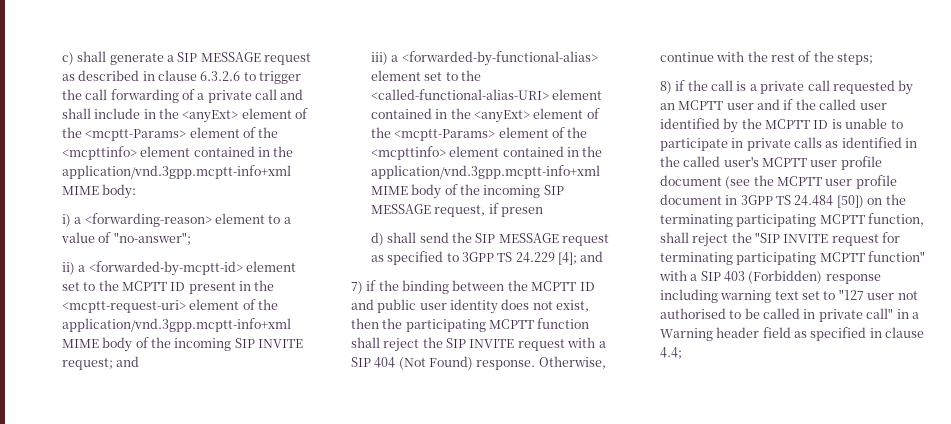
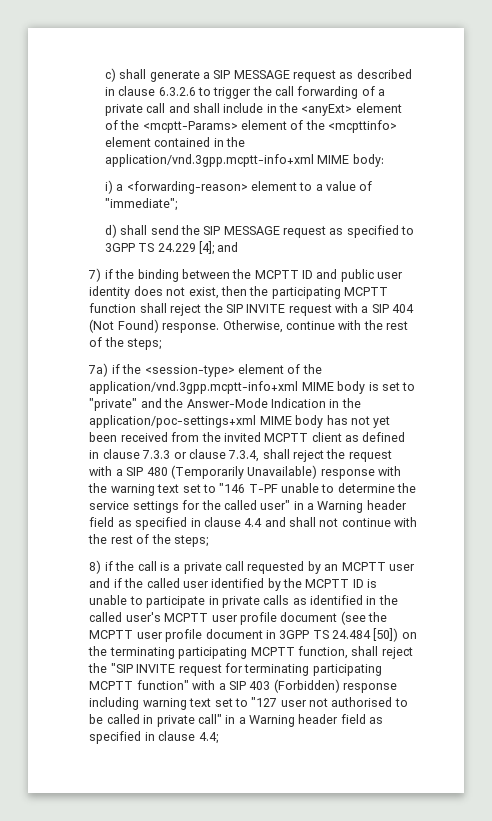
- i) a <forwarding-reason> element to a value of "no-answer";
- ii) a <forwarded-by-mcptt-id> element set to the MCPTT ID present in the <mcptt-request-uri> element of the application/vnd.3gpp.mcptt-info+xml MIME body of the incoming SIP INVITE request; and
- iii) a <forwarded-by-functional-alias> element set to the <called-functional-alias-URI> element contained in the <anyExt> element of the <mcptt-Params> element of the <mcpttinfo> element contained in the application/vnd.3gpp.mcptt-info+xml MIME body of the incoming SIP MESSAGE request, if presen
+ i) a <forwarding-reason> element to a value of "immediate";
+ 7a) if the <session-type> element of the application/vnd.3gpp.mcptt-info+xml MIME body is set to "private" and the Answer-Mode Indication in the application/poc-settings+xml MIME body has not yet been received from the invited MCPTT client as defined in clause 7.3.3 or clause 7.3.4, shall reject the request with a SIP 480 (Temporarily Unavailable) response with the warning text set to "146 T-PF unable to determine the service settings for the called user" in a Warning header field as specified in clause 4.4 and shall not continue with the rest of the steps;

